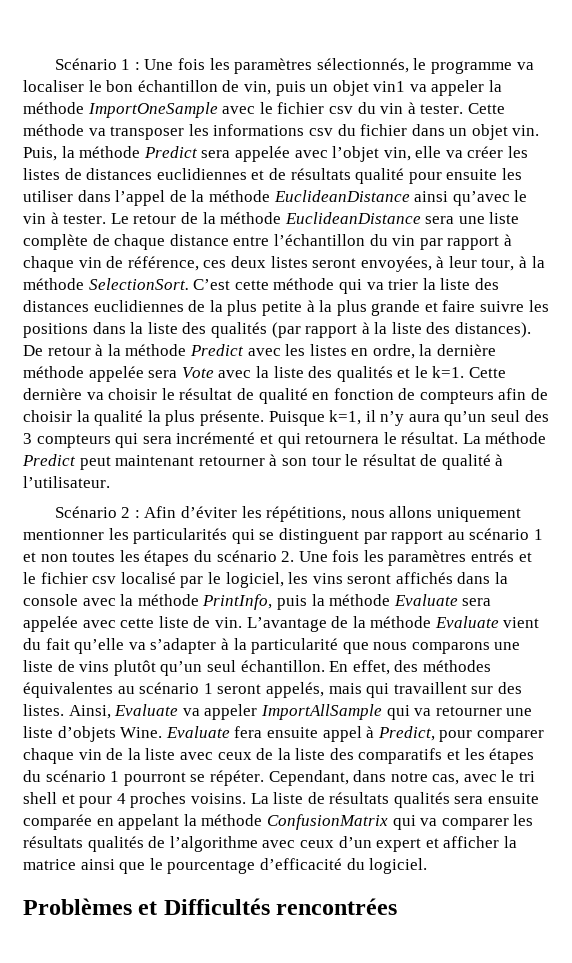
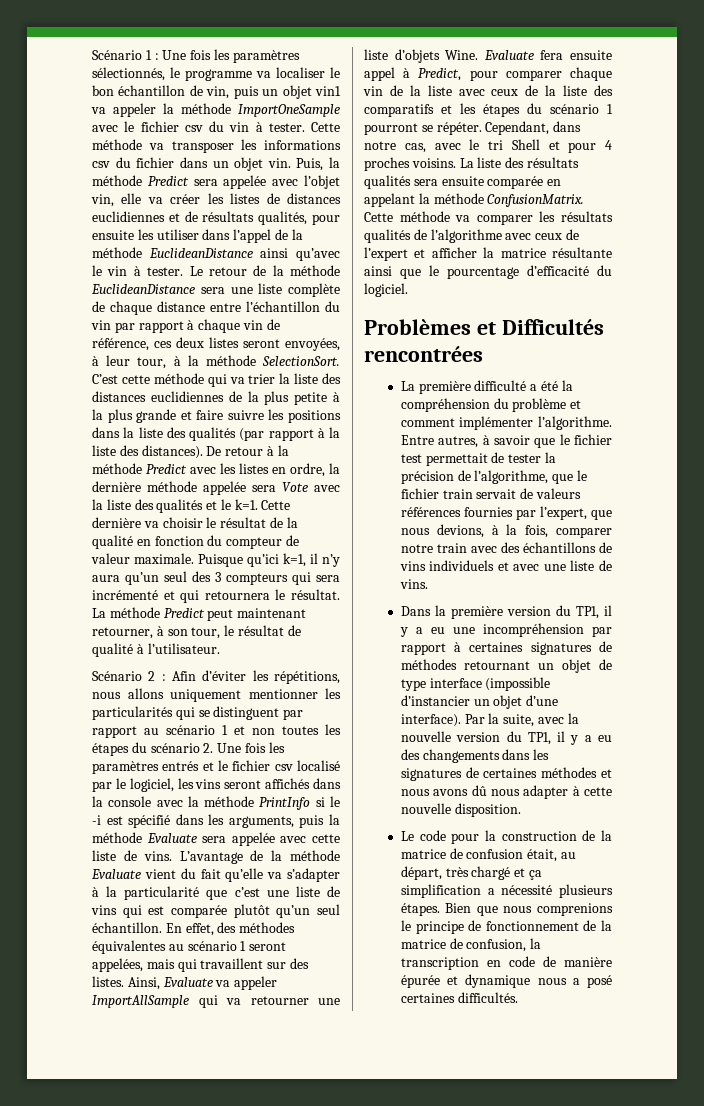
- Puis, la méthode Predict sera appelée avec l’objet vin, elle va créer les listes de distances euclidiennes et de résultats qualité pour ensuite les utiliser dans l’appel de la méthode EuclideanDistance ainsi qu’avec le vin à tester.
+ Puis, la méthode Predict sera appelée avec l’objet vin, elle va créer les listes de distances euclidiennes et de résultats qualités, pour ensuite les utiliser dans l’appel de la méthode EuclideanDistance ainsi qu’avec le vin à tester.
- Cette dernière va choisir le résultat de qualité en fonction de compteurs afin de choisir la qualité la plus présente. Puisque k=1, il n’y aura qu’un seul des 3 compteurs qui sera incrémenté et qui retournera le résultat.
+ Cette dernière va choisir le résultat de la qualité en fonction du compteur de valeur maximale. Puisque qu’ici k=1, il n’y aura qu’un seul des 3 compteurs qui sera incrémenté et qui retournera le résultat.
- La méthode Predict peut maintenant retourner à son tour le résultat de qualité à l’utilisateur.
+ La méthode Predict peut maintenant retourner, à son tour, le résultat de qualité à l’utilisateur.
- Afin d’éviter les répétitions, nous allons uniquement mentionner les particularités qui se distinguent par rapport au scénario 1 et non toutes les étapes du scénario 2. Une fois les paramètres entrés et le fichier csv localisé par le logiciel, les vins seront affichés dans la console avec la méthode PrintInfo, puis la méthode Evaluate sera appelée avec cette liste de vin.
+ Afin d’éviter les répétitions, nous allons uniquement mentionner les particularités qui se distinguent par rapport au scénario 1 et non toutes les étapes du scénario 2. Une fois les paramètres entrés et le fichier csv localisé par le logiciel, les vins seront affichés dans la console avec la méthode PrintInfo si le -i est spécifié dans les arguments, puis la méthode Evaluate sera appelée avec cette liste de vins.
- L’avantage de la méthode Evaluate vient du fait qu’elle va s’adapter à la particularité que nous comparons une liste de vins plutôt qu’un seul échantillon.
+ L’avantage de la méthode Evaluate vient du fait qu’elle va s’adapter à la particularité que c’est une liste de vins qui est comparée plutôt qu’un seul échantillon.
- En effet, des méthodes équivalentes au scénario 1 seront appelés, mais qui travaillent sur des listes.
+ En effet, des méthodes équivalentes au scénario 1 seront appelées, mais qui travaillent sur des listes.
- Cependant, dans notre cas, avec le tri shell et pour 4 proches voisins.
+ Cependant, dans notre cas, avec le tri Shell et pour 4 proches voisins.
- La liste de résultats qualités sera ensuite comparée en appelant la méthode ConfusionMatrix qui va comparer les résultats qualités de l’algorithme avec ceux d’un expert et afficher la matrice ainsi que le pourcentage d’efficacité du logiciel.
+ La liste des résultats qualités sera ensuite comparée en appelant la méthode ConfusionMatrix. Cette méthode va comparer les résultats qualités de l’algorithme avec ceux de l’expert et afficher la matrice résultante ainsi que le pourcentage d’efficacité du logiciel.
+ La première difficulté a été la compréhension du problème et comment implémenter l’algorithme. Entre autres, à savoir que le fichier test permettait de tester la précision de l’algorithme, que le fichier train servait de valeurs références fournies par l’expert, que nous devions, à la fois, comparer notre train avec des échantillons de vins individuels et avec une liste de vins.
+ Dans la première version du TP1, il y a eu une incompréhension par rapport à certaines signatures de méthodes retournant un objet de type interface (impossible d’instancier un objet d’une interface). Par la suite, avec la nouvelle version du TP1, il y a eu des changements dans les signatures de certaines méthodes et nous avons dû nous adapter à cette nouvelle disposition.
+ Le code pour la construction de la matrice de confusion était, au départ, très chargé et ça simplification a nécessité plusieurs étapes. Bien que nous comprenions le principe de fonctionnement de la matrice de confusion, la transcription en code de manière épurée et dynamique nous a posé certaines difficultés.

